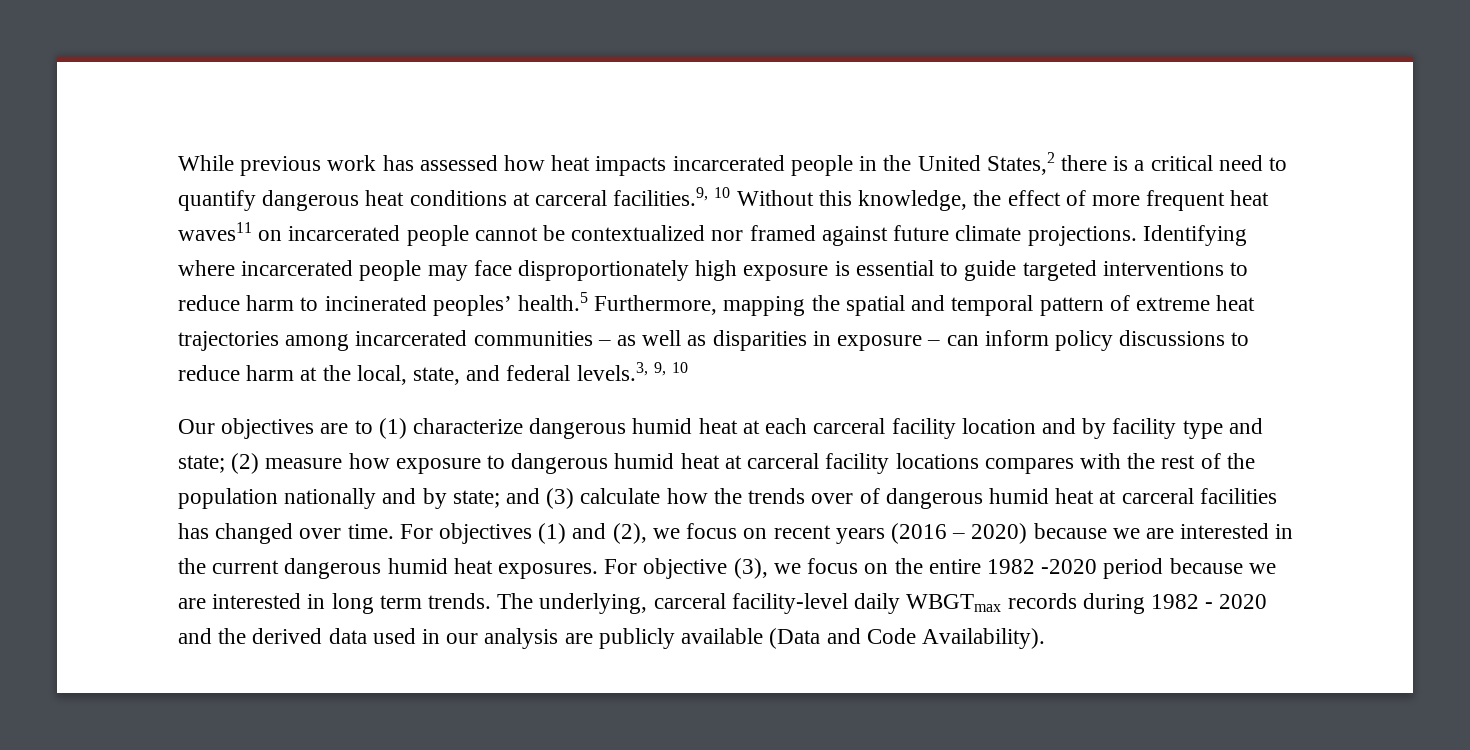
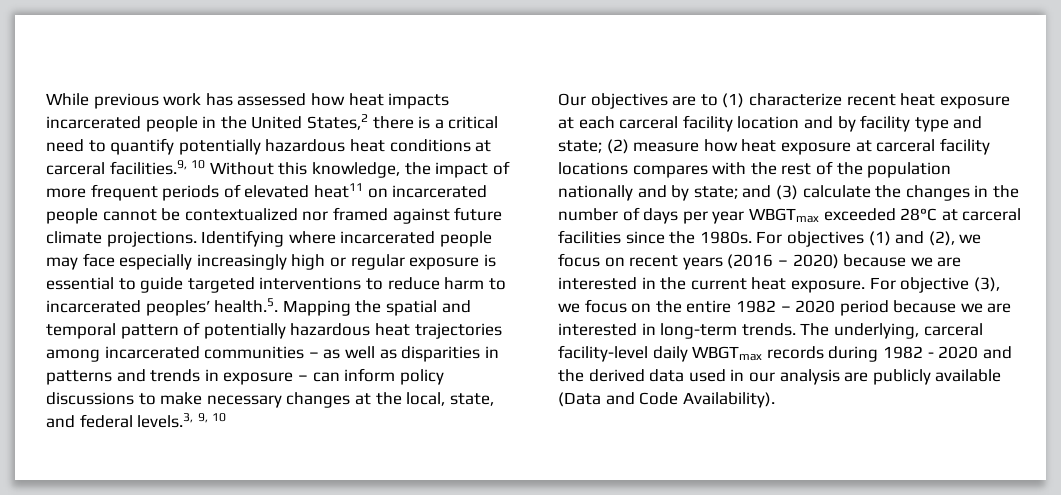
- While previous work has assessed how heat impacts incarcerated people in the United States,2 there is a critical need to quantify dangerous heat conditions at carceral facilities.9, 10 Without this knowledge, the effect of more frequent heat waves11 on incarcerated people cannot be contextualized nor framed against future climate projections.
+ While previous work has assessed how heat impacts incarcerated people in the United States,2 there is a critical need to quantify potentially hazardous heat conditions at carceral facilities.9, 10 Without this knowledge, the impact of more frequent periods of elevated heat11 on incarcerated people cannot be contextualized nor framed against future climate projections.
- Identifying where incarcerated people may face disproportionately high exposure is essential to guide targeted interventions to reduce harm to incinerated peoples’ health.5 Furthermore, mapping the spatial and temporal pattern of extreme heat trajectories among incarcerated communities – as well as disparities in exposure – can inform policy discussions to reduce harm at the local, state, and federal levels.3, 9, 10
+ Identifying where incarcerated people may face especially increasingly high or regular exposure is essential to guide targeted interventions to reduce harm to incarcerated peoples’ health.5. Mapping the spatial and temporal pattern of potentially hazardous heat trajectories among incarcerated communities – as well as disparities in patterns and trends in exposure – can inform policy discussions to make necessary changes at the local, state, and federal levels.3, 9, 10
- Our objectives are to (1) characterize dangerous humid heat at each carceral facility location and by facility type and state; (2) measure how exposure to dangerous humid heat at carceral facility locations compares with the rest of the population nationally and by state; and (3) calculate how the trends over of dangerous humid heat at carceral facilities has changed over time.
+ Our objectives are to (1) characterize recent heat exposure at each carceral facility location and by facility type and state; (2) measure how heat exposure at carceral facility locations compares with the rest of the population nationally and by state; and (3) calculate the changes in the number of days per year WBGTmax exceeded 28°C at carceral facilities since the 1980s.
- For objectives (1) and (2), we focus on recent years (2016 – 2020) because we are interested in the current dangerous humid heat exposures.
+ For objectives (1) and (2), we focus on recent years (2016 – 2020) because we are interested in the current heat exposure.
- For objective (3), we focus on the entire 1982 -2020 period because we are interested in long term trends.
+ For objective (3), we focus on the entire 1982 – 2020 period because we are interested in long-term trends.

